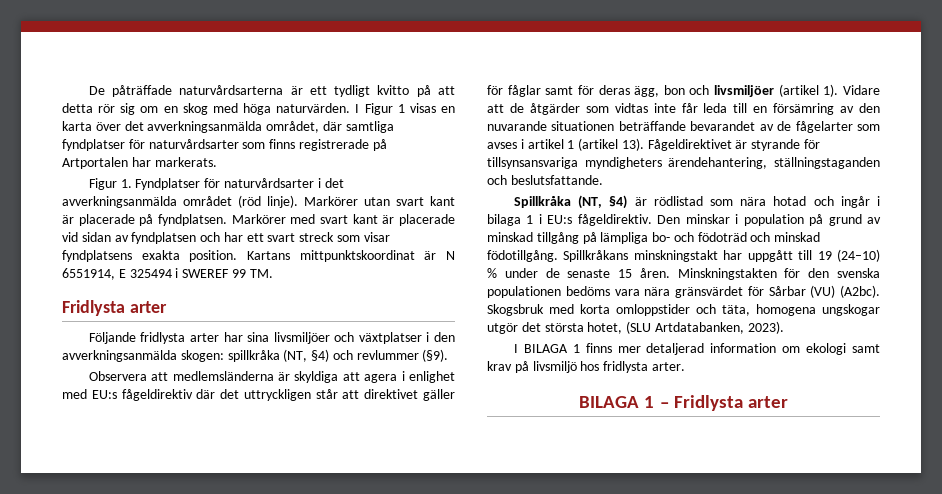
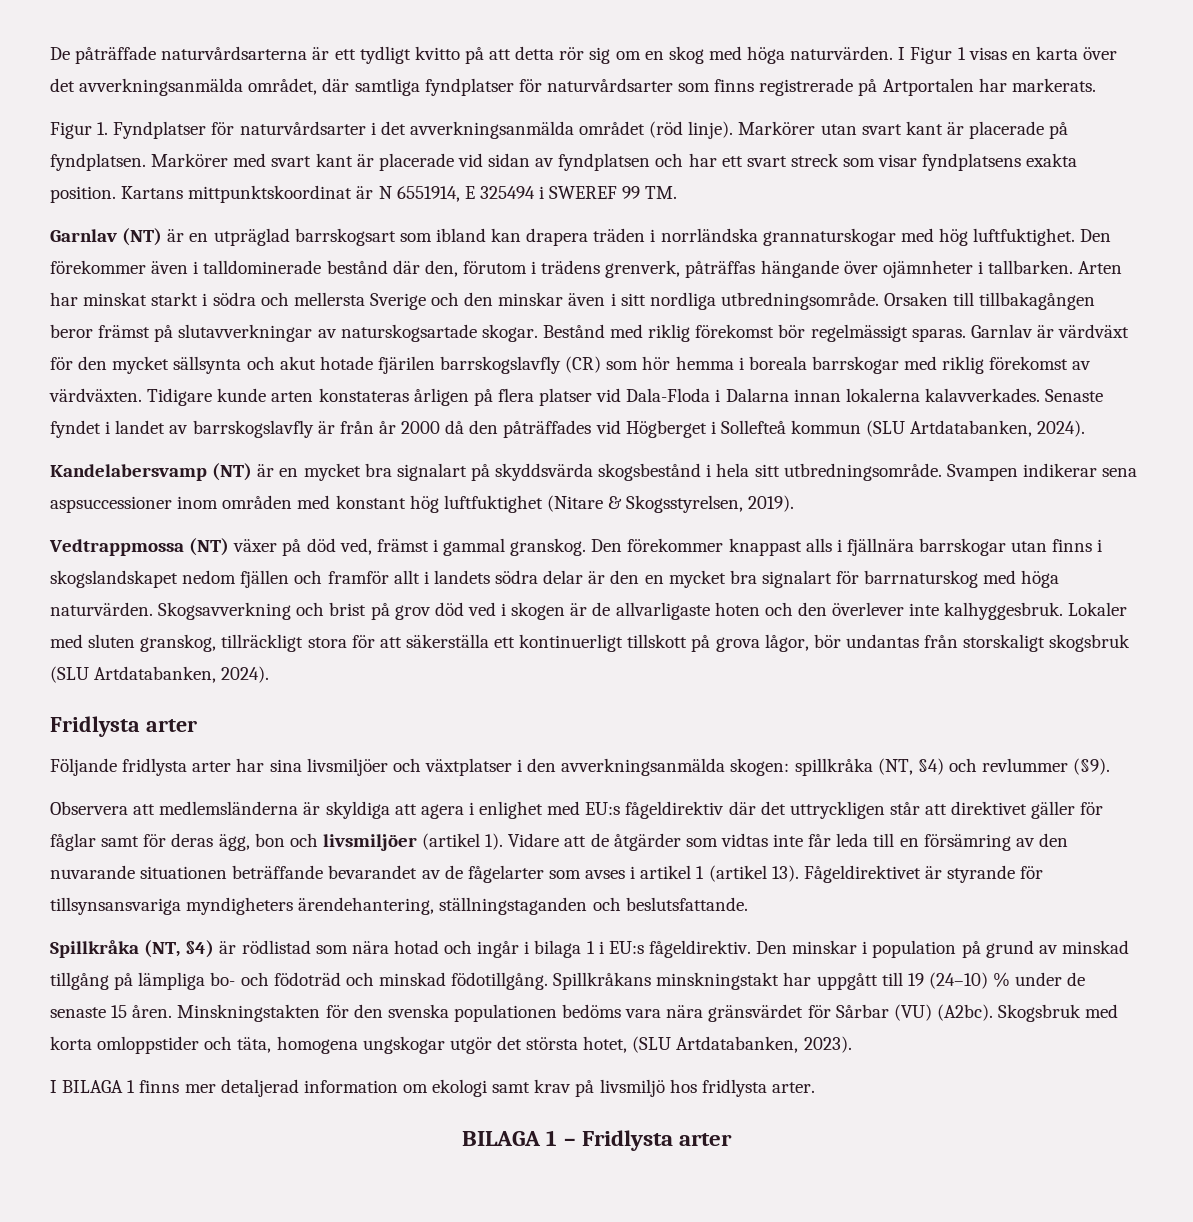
+ Garnlav (NT) är en utpräglad barrskogsart som ibland kan drapera träden i norrländska grannaturskogar med hög luftfuktighet. Den förekommer även i talldominerade bestånd där den, förutom i trädens grenverk, påträffas hängande över ojämnheter i tallbarken. Arten har minskat starkt i södra och mellersta Sverige och den minskar även i sitt nordliga utbredningsområde. Orsaken till tillbakagången beror främst på slutavverkningar av naturskogsartade skogar. Bestånd med riklig förekomst bör regelmässigt sparas. Garnlav är värdväxt för den mycket sällsynta och akut hotade fjärilen barrskogslavfly (CR) som hör hemma i boreala barrskogar med riklig förekomst av värdväxten. Tidigare kunde arten konstateras årligen på flera platser vid Dala-Floda i Dalarna innan lokalerna kalavverkades. Senaste fyndet i landet av barrskogslavfly är från år 2000 då den påträffades vid Högberget i Sollefteå kommun (SLU Artdatabanken, 2024).
+ Kandelabersvamp (NT) är en mycket bra signalart på skyddsvärda skogsbestånd i hela sitt utbredningsområde. Svampen indikerar sena aspsuccessioner inom områden med konstant hög luftfuktighet (Nitare & Skogsstyrelsen, 2019).
+ Vedtrappmossa (NT) växer på död ved, främst i gammal granskog. Den förekommer knappast alls i fjällnära barrskogar utan finns i skogslandskapet nedom fjällen och framför allt i landets södra delar är den en mycket bra signalart för barrnaturskog med höga naturvärden. Skogsavverkning och brist på grov död ved i skogen är de allvarligaste hoten och den överlever inte kalhyggesbruk. Lokaler med sluten granskog, tillräckligt stora för att säkerställa ett kontinuerligt tillskott på grova lågor, bör undantas från storskaligt skogsbruk (SLU Artdatabanken, 2024).

